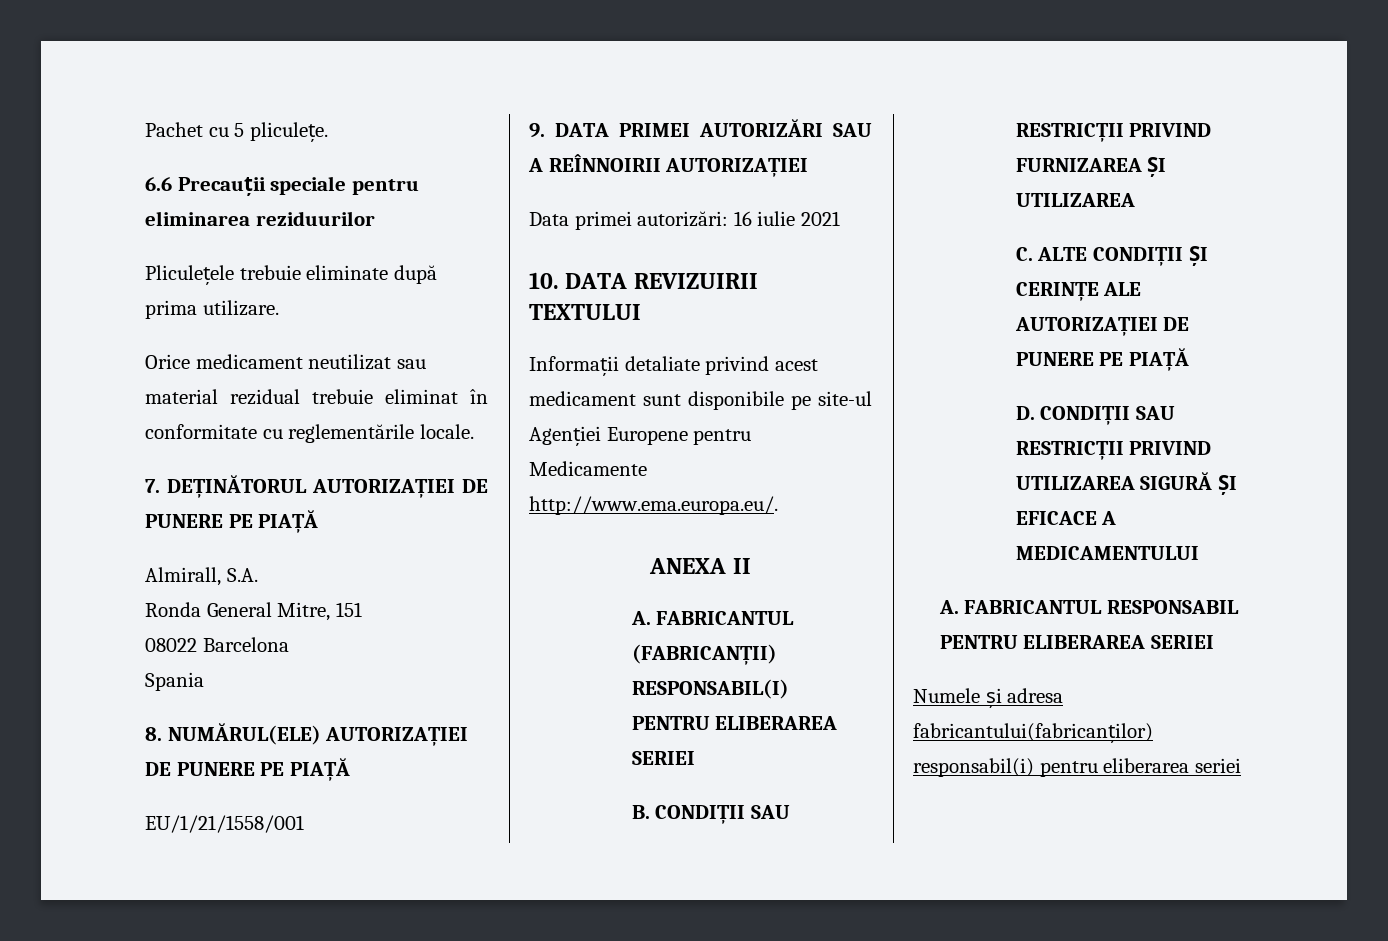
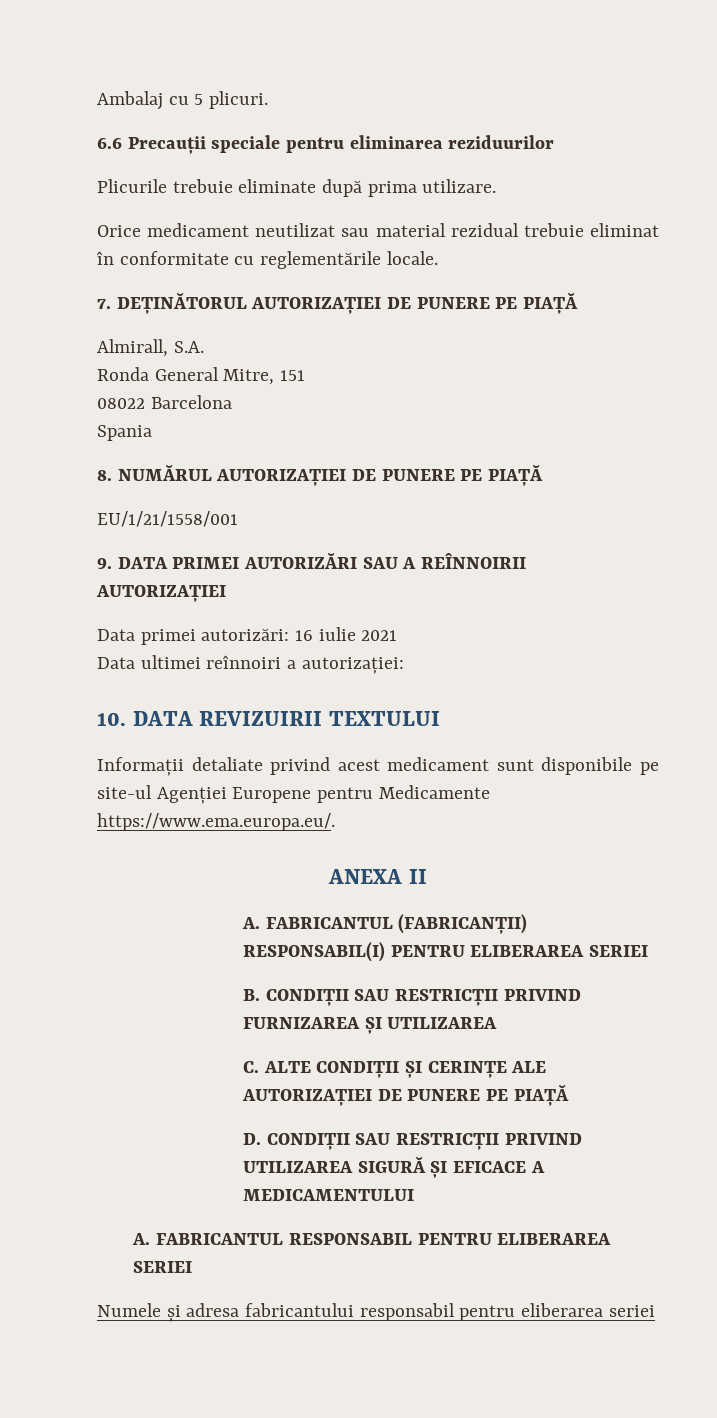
- Pachet cu 5 pliculețe.
+ Ambalaj cu 5 plicuri.
- Pliculețele trebuie eliminate după prima utilizare.
+ Plicurile trebuie eliminate după prima utilizare.
- 8. NUMĂRUL(ELE) AUTORIZAȚIEI DE PUNERE PE PIAȚĂ
+ 8. NUMĂRUL AUTORIZAȚIEI DE PUNERE PE PIAȚĂ
+ Data ultimei reînnoiri a autorizației:
- Informații detaliate privind acest medicament sunt disponibile pe site-ul Agenției Europene pentru Medicamente http://www.ema.europa.eu/.
+ Informații detaliate privind acest medicament sunt disponibile pe site-ul Agenției Europene pentru Medicamente https://www.ema.europa.eu/.
- Numele și adresa fabricantului(fabricanților) responsabil(i) pentru eliberarea seriei
+ Numele și adresa fabricantului responsabil pentru eliberarea seriei

